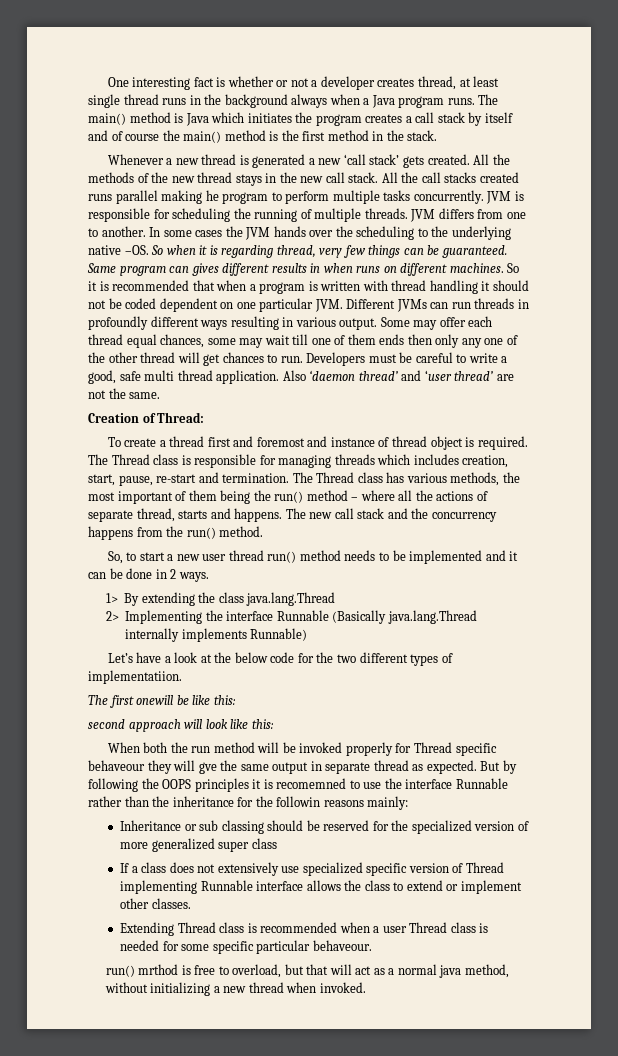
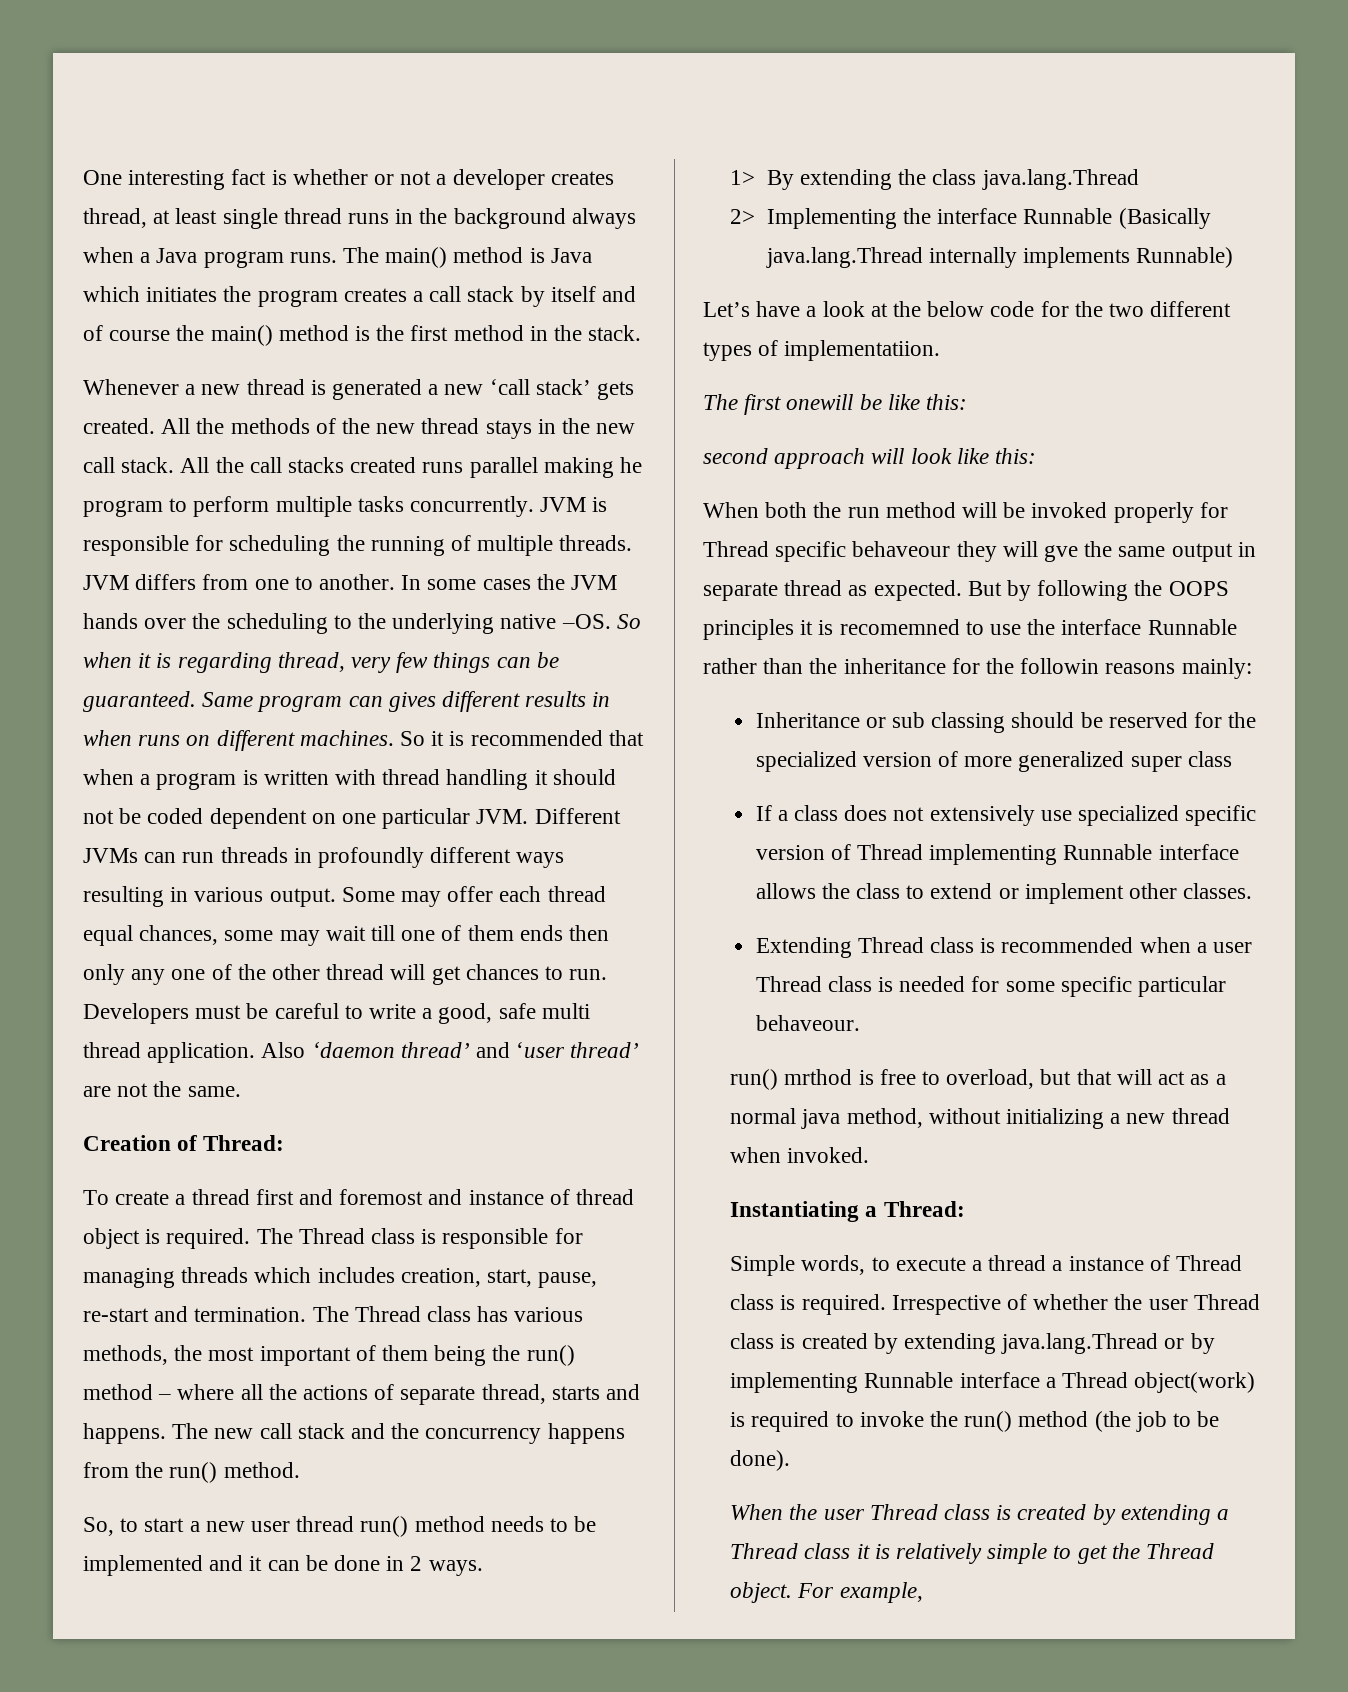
+ Instantiating a Thread:
+ Simple words, to execute a thread a instance of Thread class is required. Irrespective of whether the user Thread class is created by extending java.lang.Thread or by implementing Runnable interface a Thread object(work) is required to invoke the run() method (the job to be done).
+ When the user Thread class is created by extending a Thread class it is relatively simple to get the Thread object. For example,

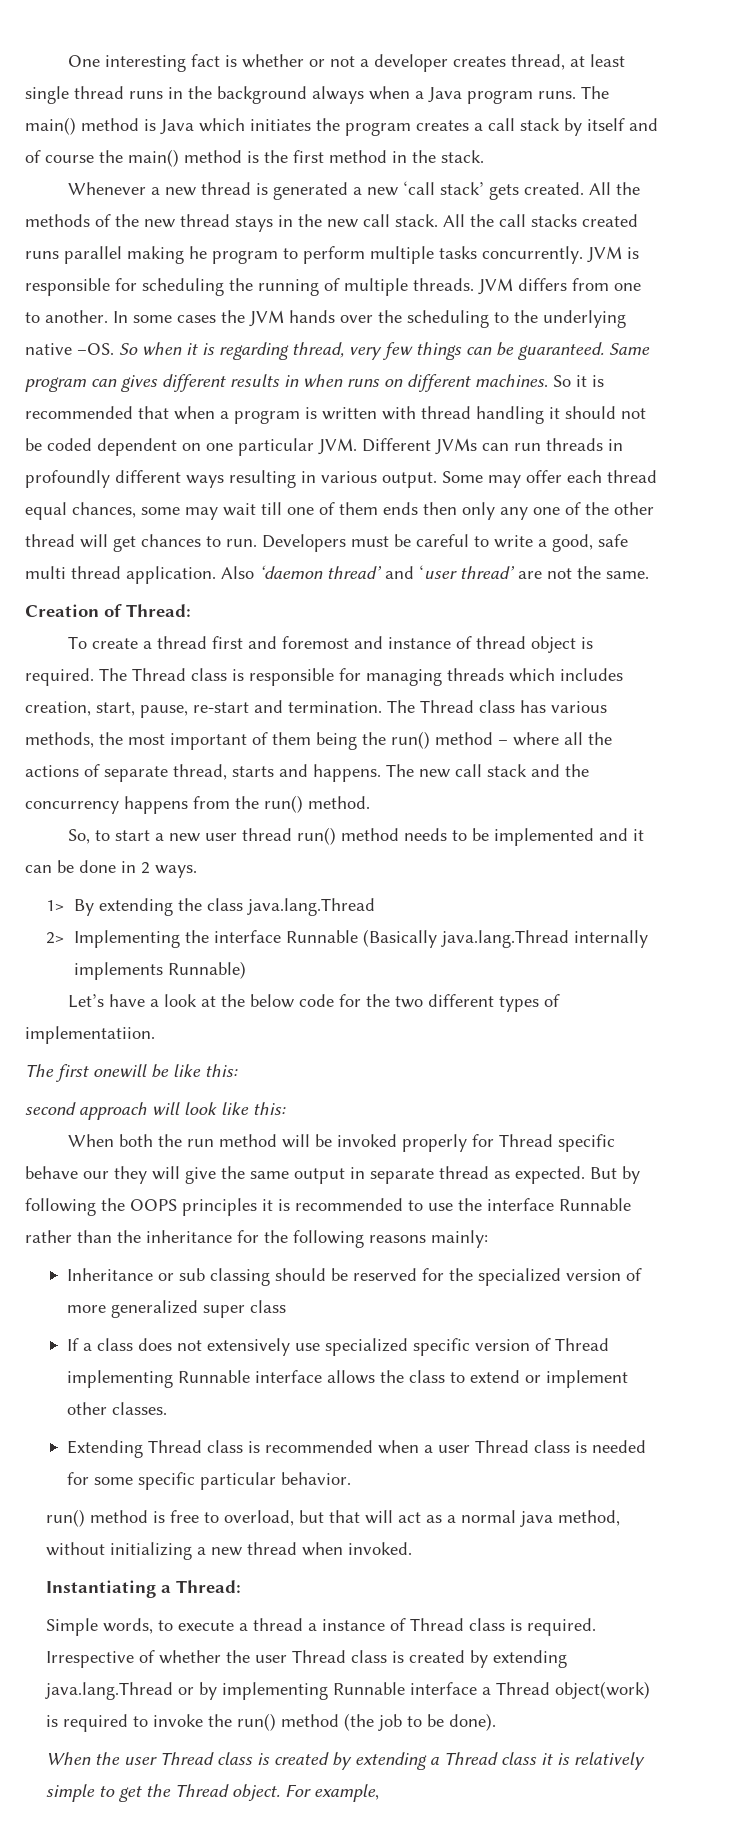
- When both the run method will be invoked properly for Thread specific behaveour they will gve the same output in separate thread as expected.
+ When both the run method will be invoked properly for Thread specific behave our they will give the same output in separate thread as expected.
- But by following the OOPS principles it is recomemned to use the interface Runnable rather than the inheritance for the followin reasons mainly:
+ But by following the OOPS principles it is recommended to use the interface Runnable rather than the inheritance for the following reasons mainly:
- Extending Thread class is recommended when a user Thread class is needed for some specific particular behaveour.
- run() mrthod is free to overload, but that will act as a normal java method, without initializing a new thread when invoked.
+ Extending Thread class is recommended when a user Thread class is needed for some specific particular behavior.
+ run() method is free to overload, but that will act as a normal java method, without initializing a new thread when invoked.

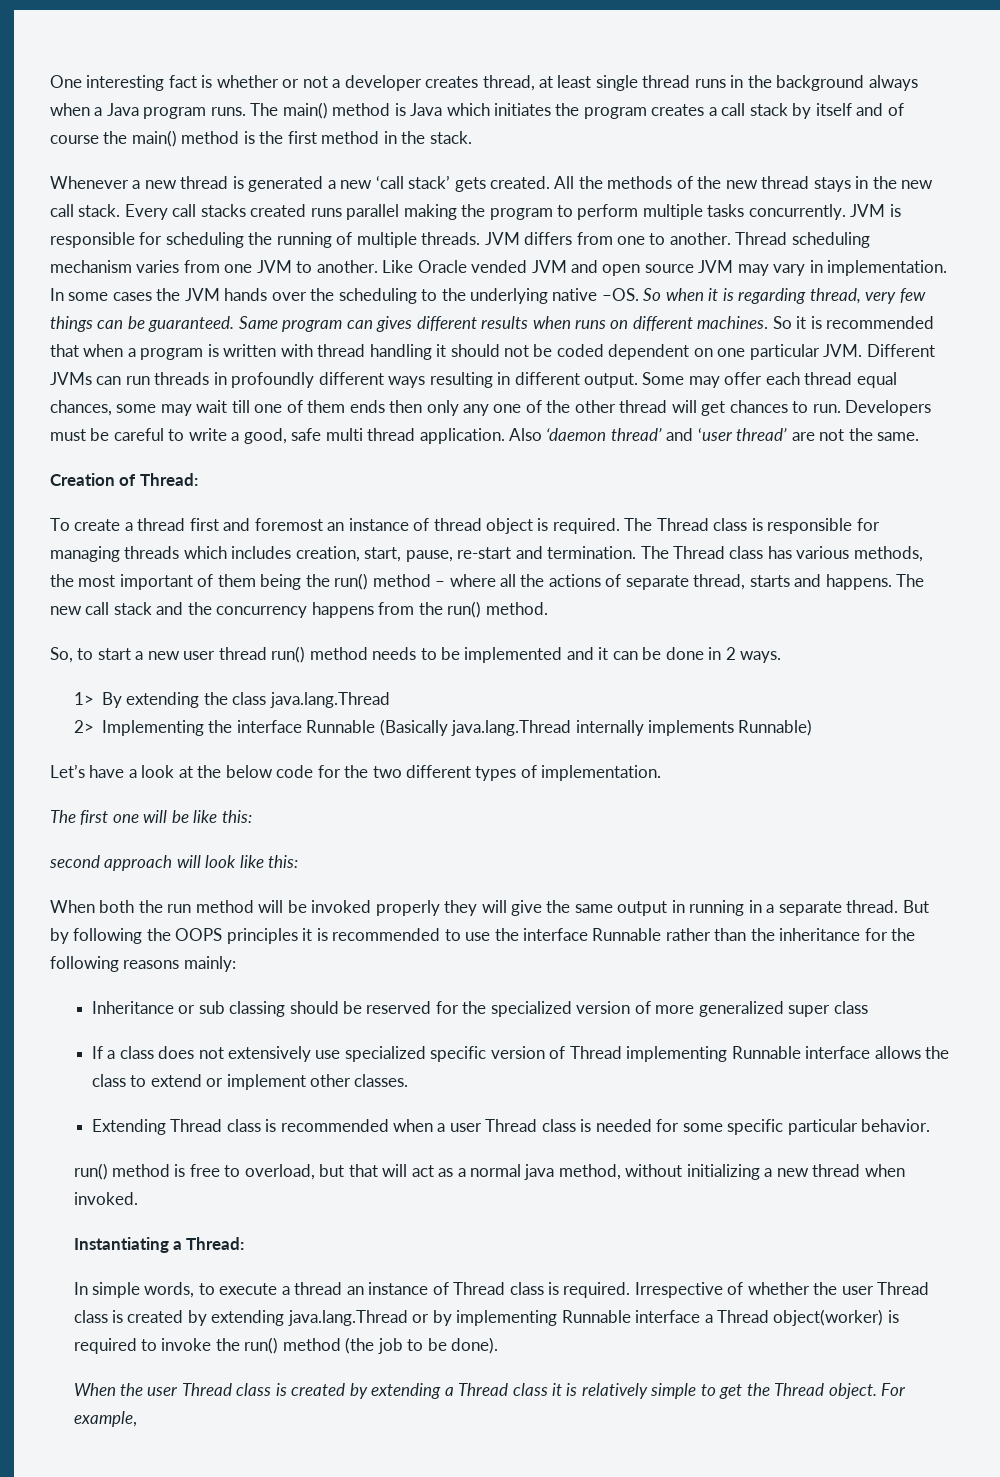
- All the call stacks created runs parallel making he program to perform multiple tasks concurrently.
+ Every call stacks created runs parallel making the program to perform multiple tasks concurrently.
+ Thread scheduling mechanism varies from one JVM to another. Like Oracle vended JVM and open source JVM may vary in implementation.
- Same program can gives different results in when runs on different machines.
+ Same program can gives different results when runs on different machines.
- So it is recommended that when a program is written with thread handling it should not be coded dependent on one particular JVM. Different JVMs can run threads in profoundly different ways resulting in various output.
+ So it is recommended that when a program is written with thread handling it should not be coded dependent on one particular JVM. Different JVMs can run threads in profoundly different ways resulting in different output.
- To create a thread first and foremost and instance of thread object is required.
+ To create a thread first and foremost an instance of thread object is required.
- Let’s have a look at the below code for the two different types of implementatiion.
+ Let’s have a look at the below code for the two different types of implementation.
- The first onewill be like this:
+ The first one will be like this:
- When both the run method will be invoked properly for Thread specific behave our they will give the same output in separate thread as expected.
+ When both the run method will be invoked properly they will give the same output in running in a separate thread.
- Simple words, to execute a thread a instance of Thread class is required.
+ In simple words, to execute a thread an instance of Thread class is required.
- Irrespective of whether the user Thread class is created by extending java.lang.Thread or by implementing Runnable interface a Thread object(work) is required to invoke the run() method (the job to be done).
+ Irrespective of whether the user Thread class is created by extending java.lang.Thread or by implementing Runnable interface a Thread object(worker) is required to invoke the run() method (the job to be done).

